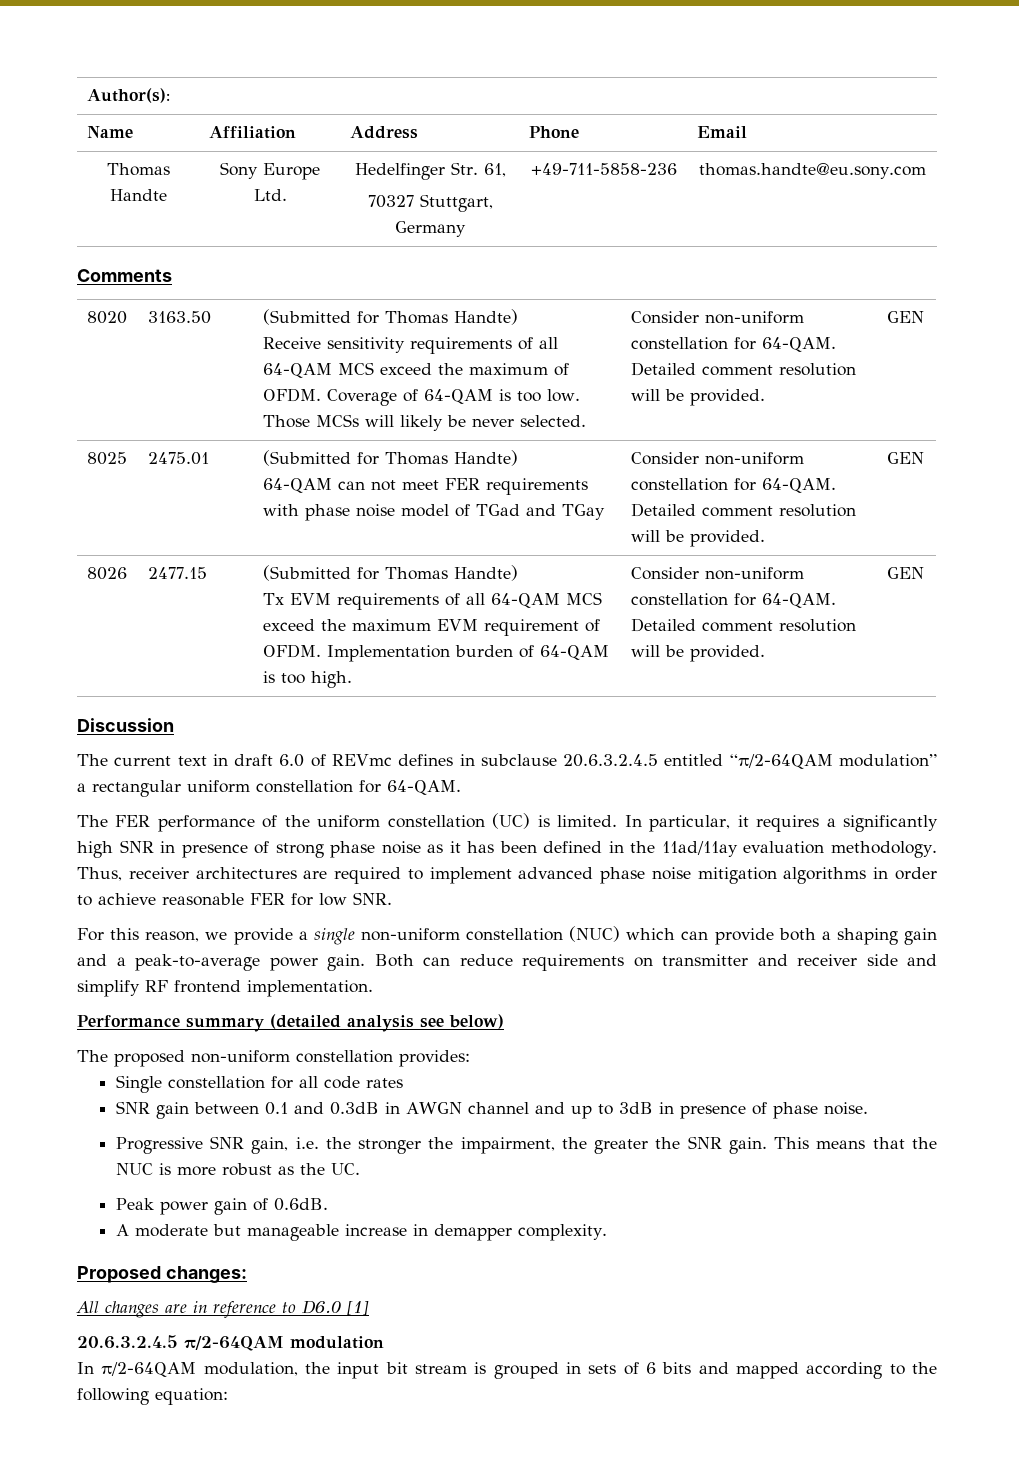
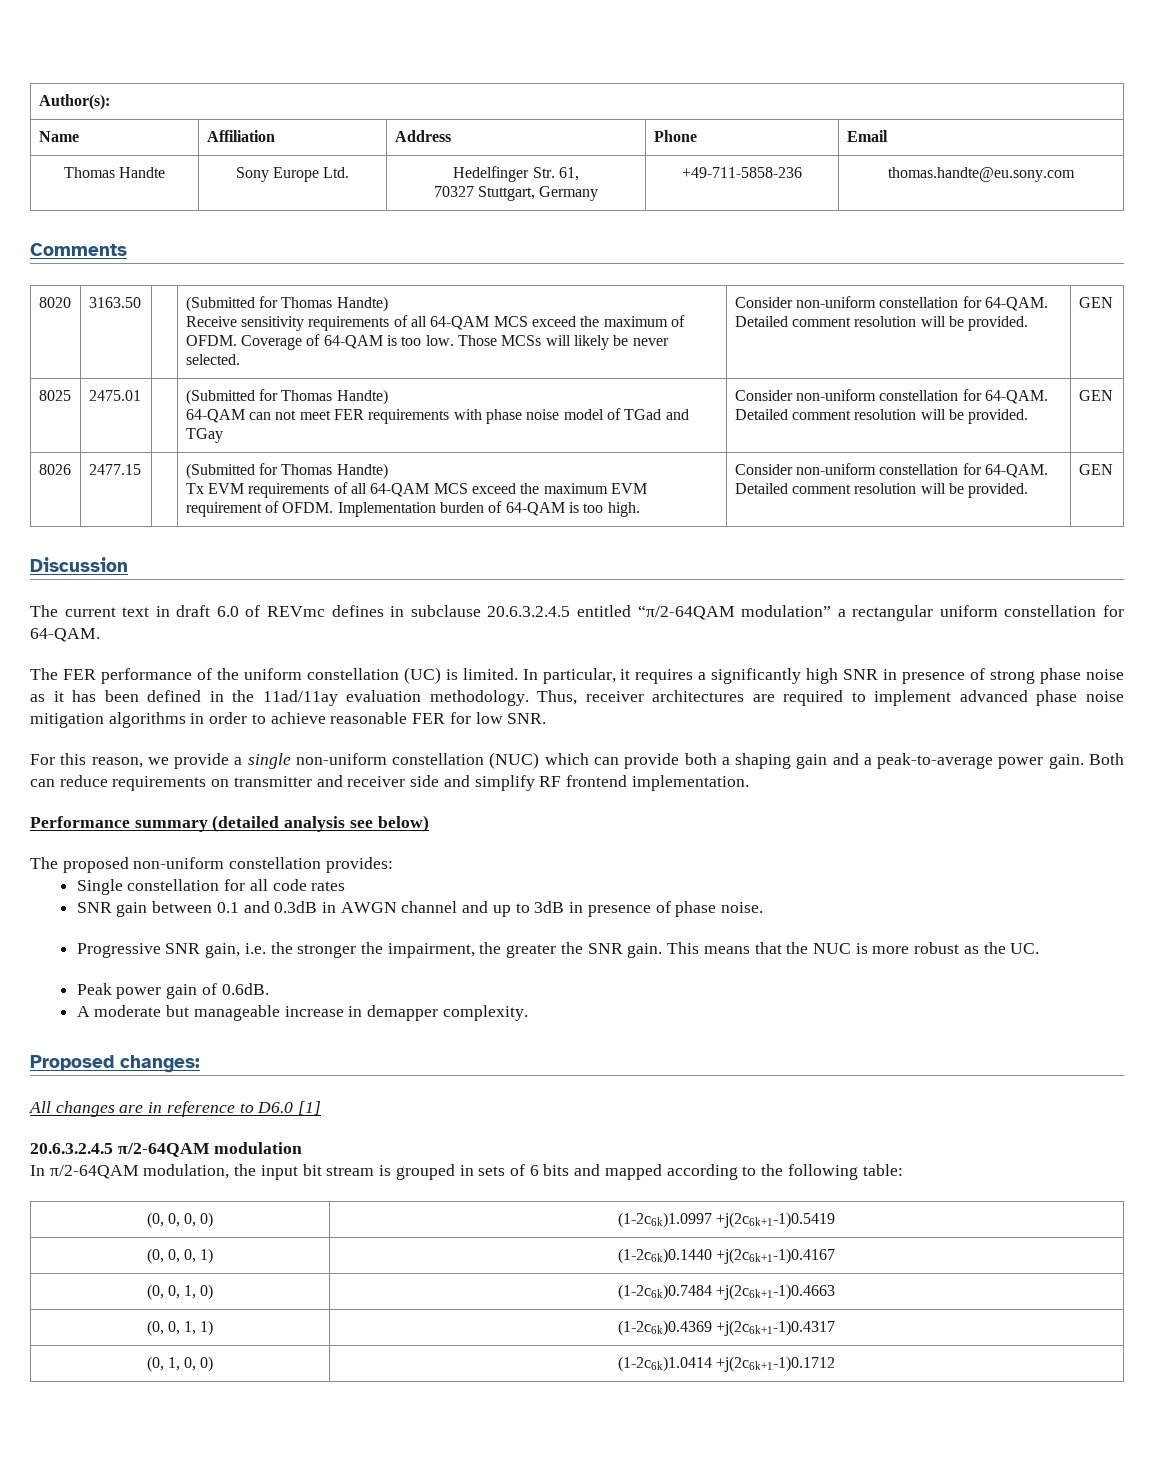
- In π/2-64QAM modulation, the input bit stream is grouped in sets of 6 bits and mapped according to the following equation:
+ In π/2-64QAM modulation, the input bit stream is grouped in sets of 6 bits and mapped according to the following table:
+ (0, 0, 0, 0) | (1-2c6k)1.0997 +j(2c6k+1-1)0.5419
+ (0, 0, 0, 1) | (1-2c6k)0.1440 +j(2c6k+1-1)0.4167
+ (0, 0, 1, 0) | (1-2c6k)0.7484 +j(2c6k+1-1)0.4663
+ (0, 0, 1, 1) | (1-2c6k)0.4369 +j(2c6k+1-1)0.4317
+ (0, 1, 0, 0) | (1-2c6k)1.0414 +j(2c6k+1-1)0.1712

